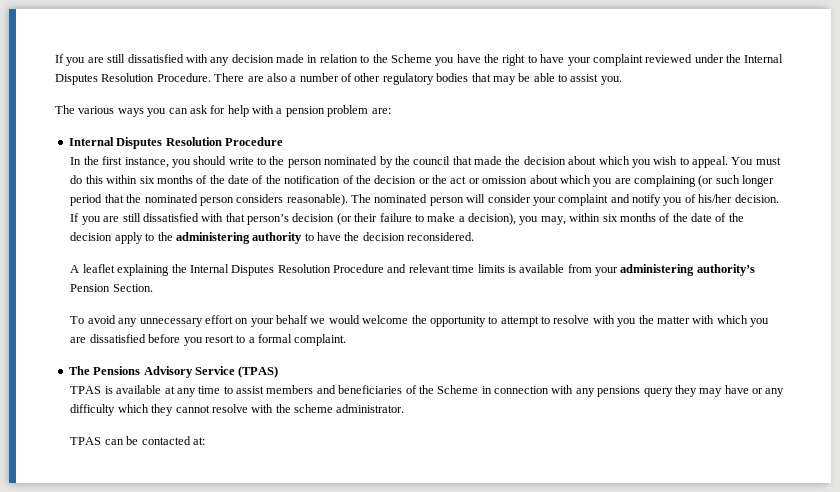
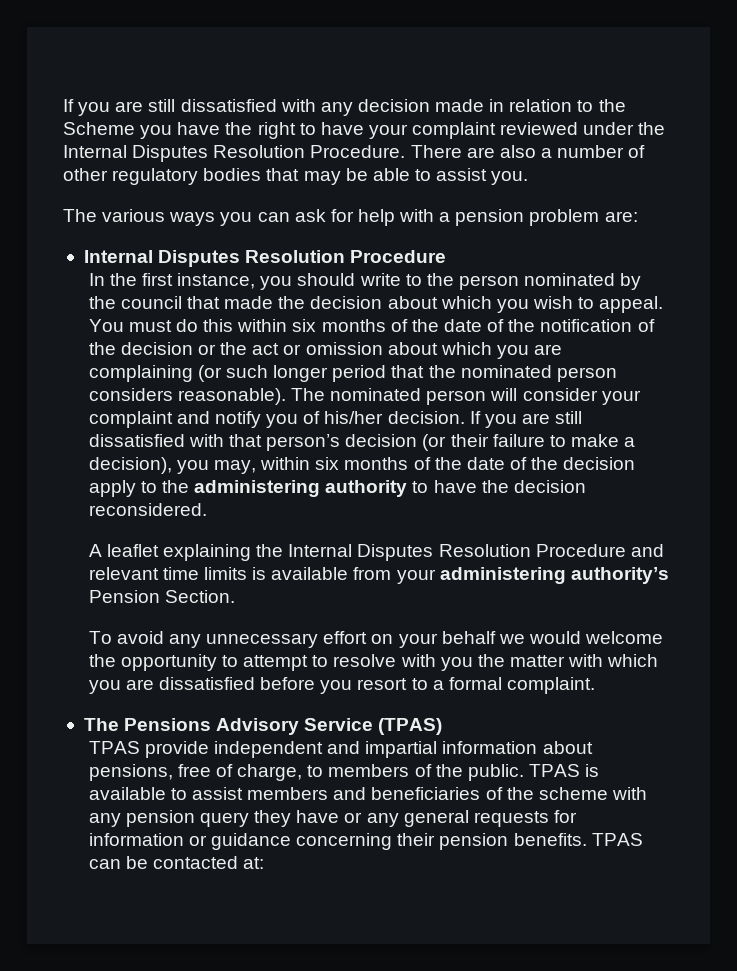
- TPAS is available at any time to assist members and beneficiaries of the Scheme in connection with any pensions query they may have or any difficulty which they cannot resolve with the scheme administrator.
- TPAS can be contacted at:
+ TPAS provide independent and impartial information about pensions, free of charge, to members of the public. TPAS is available to assist members and beneficiaries of the scheme with any pension query they have or any general requests for information or guidance concerning their pension benefits. TPAS can be contacted at:

